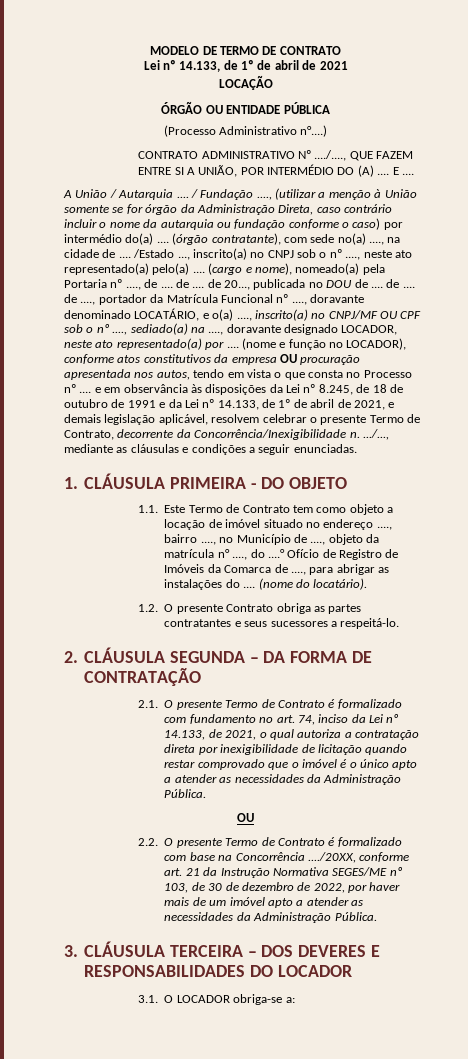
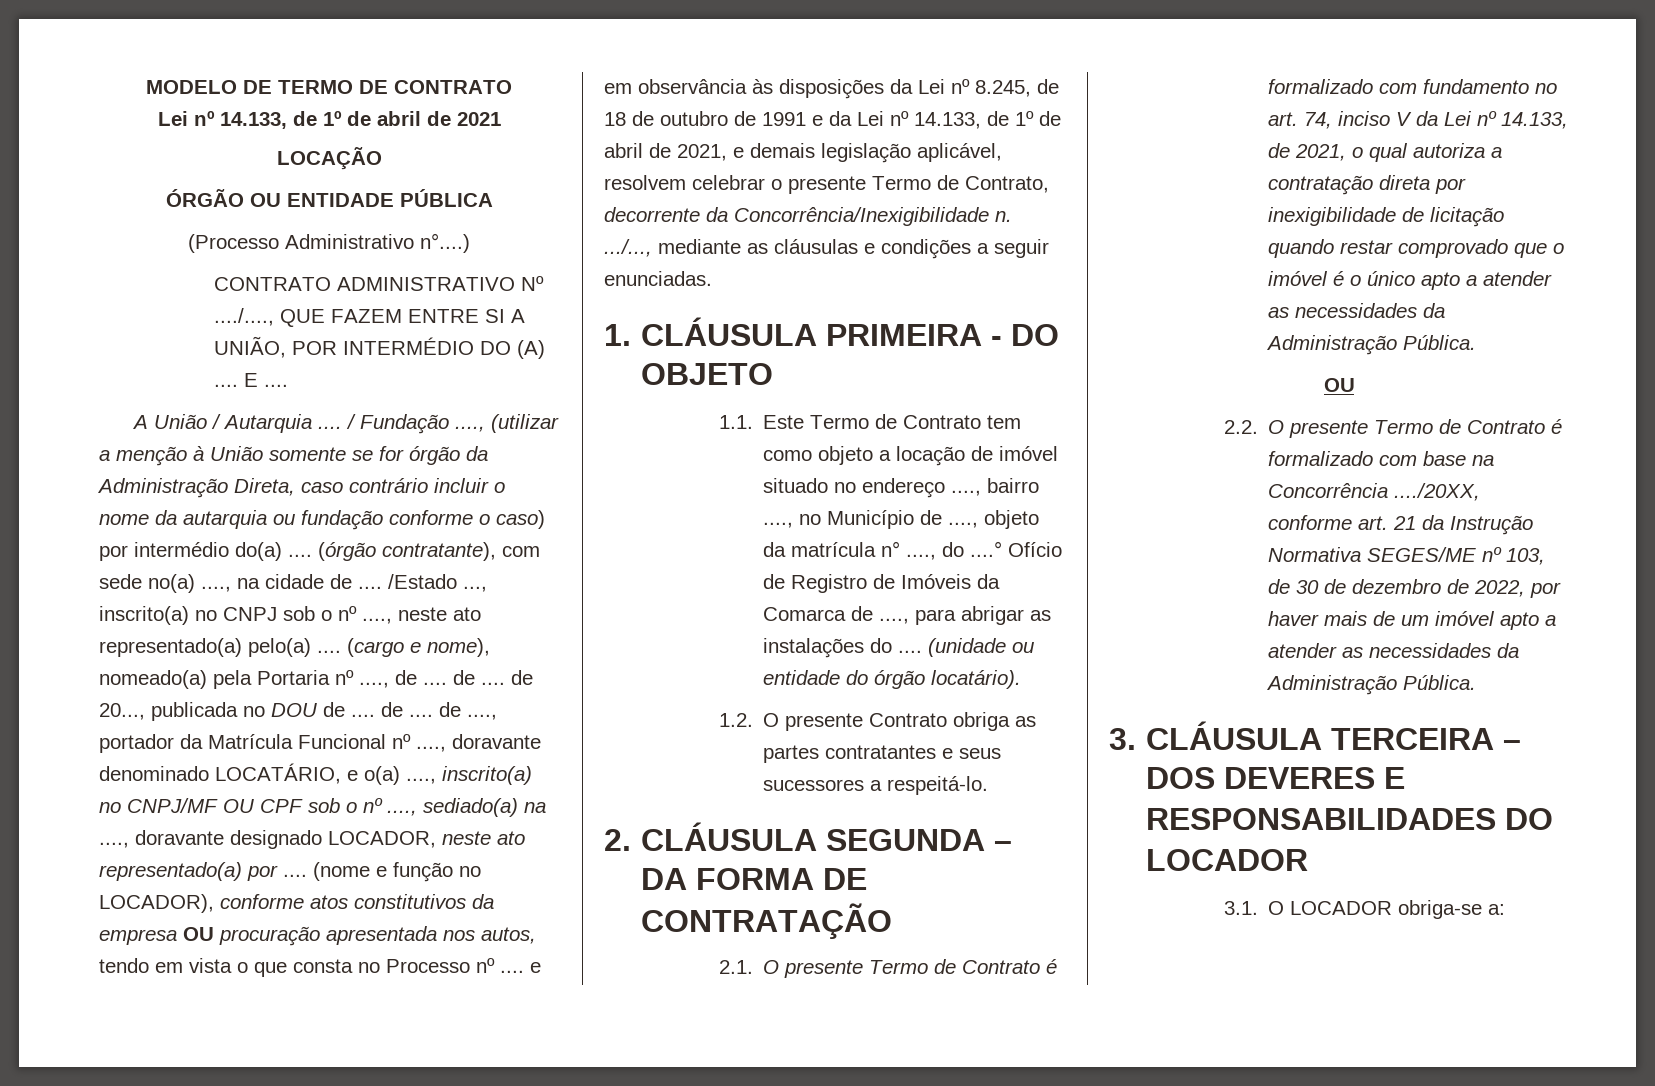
- (nome do locatário).
+ (unidade ou entidade do órgão locatário).
- 2.1. O presente Termo de Contrato é formalizado com fundamento no art. 74, inciso da Lei nº 14.133, de 2021, o qual autoriza a contratação direta por inexigibilidade de licitação quando restar comprovado que o imóvel é o único apto a atender as necessidades da Administração Pública.
+ 2.1. O presente Termo de Contrato é formalizado com fundamento no art. 74, inciso V da Lei nº 14.133, de 2021, o qual autoriza a contratação direta por inexigibilidade de licitação quando restar comprovado que o imóvel é o único apto a atender as necessidades da Administração Pública.

